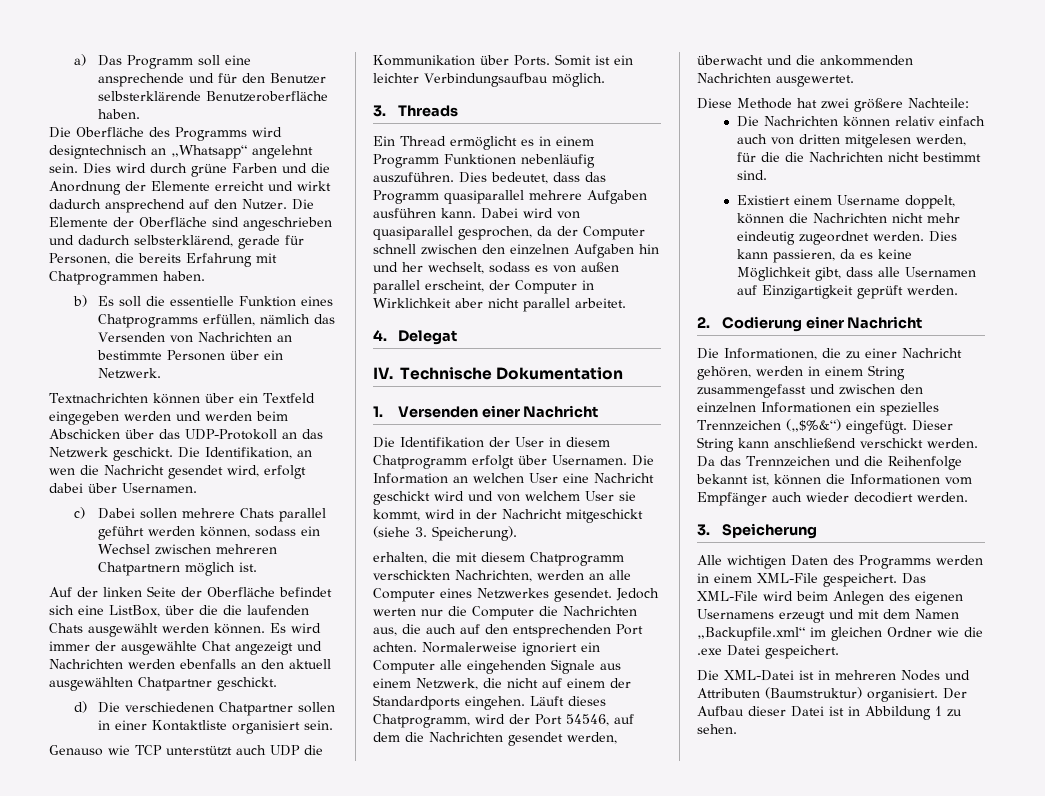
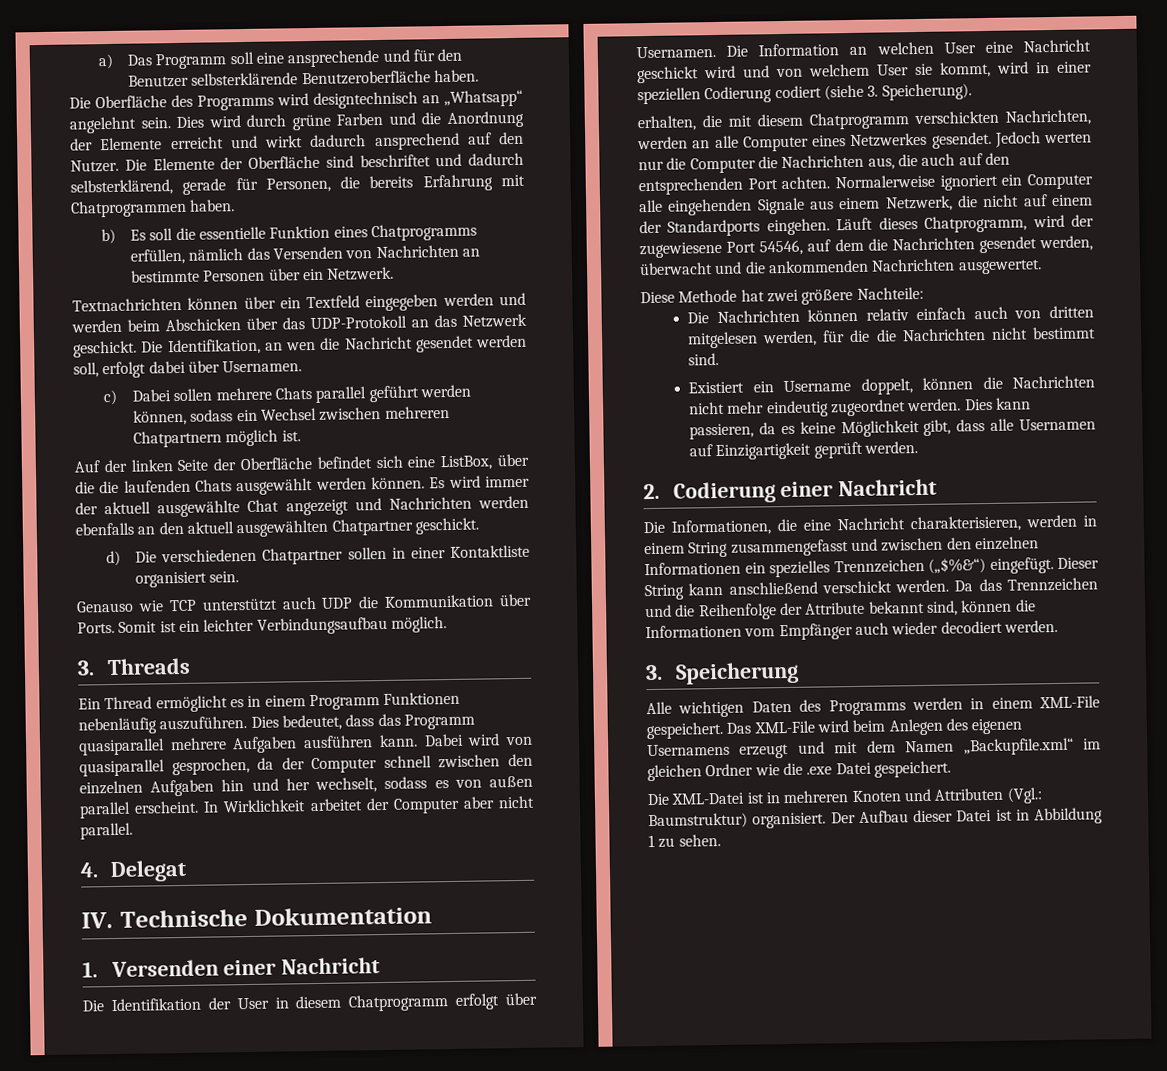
- Die Elemente der Oberfläche sind angeschrieben und dadurch selbsterklärend, gerade für Personen, die bereits Erfahrung mit Chatprogrammen haben.
+ Die Elemente der Oberfläche sind beschriftet und dadurch selbsterklärend, gerade für Personen, die bereits Erfahrung mit Chatprogrammen haben.
- Die Identifikation, an wen die Nachricht gesendet wird, erfolgt dabei über Usernamen.
+ Die Identifikation, an wen die Nachricht gesendet werden soll, erfolgt dabei über Usernamen.
- Es wird immer der ausgewählte Chat angezeigt und Nachrichten werden ebenfalls an den aktuell ausgewählten Chatpartner geschickt.
+ Es wird immer der aktuell ausgewählte Chat angezeigt und Nachrichten werden ebenfalls an den aktuell ausgewählten Chatpartner geschickt.
- Dabei wird von quasiparallel gesprochen, da der Computer schnell zwischen den einzelnen Aufgaben hin und her wechselt, sodass es von außen parallel erscheint, der Computer in Wirklichkeit aber nicht parallel arbeitet.
+ Dabei wird von quasiparallel gesprochen, da der Computer schnell zwischen den einzelnen Aufgaben hin und her wechselt, sodass es von außen parallel erscheint. In Wirklichkeit arbeitet der Computer aber nicht parallel.
- Die Information an welchen User eine Nachricht geschickt wird und von welchem User sie kommt, wird in der Nachricht mitgeschickt (siehe 3. Speicherung).
+ Die Information an welchen User eine Nachricht geschickt wird und von welchem User sie kommt, wird in einer speziellen Codierung codiert (siehe 3. Speicherung).
- Läuft dieses Chatprogramm, wird der Port 54546, auf dem die Nachrichten gesendet werden, überwacht und die ankommenden Nachrichten ausgewertet.
+ Läuft dieses Chatprogramm, wird der zugewiesene Port 54546, auf dem die Nachrichten gesendet werden, überwacht und die ankommenden Nachrichten ausgewertet.
- Existiert einem Username doppelt, können die Nachrichten nicht mehr eindeutig zugeordnet werden.
+ Existiert ein Username doppelt, können die Nachrichten nicht mehr eindeutig zugeordnet werden.
- Die Informationen, die zu einer Nachricht gehören, werden in einem String zusammengefasst und zwischen den einzelnen Informationen ein spezielles Trennzeichen („$%&“) eingefügt.
+ Die Informationen, die eine Nachricht charakterisieren, werden in einem String zusammengefasst und zwischen den einzelnen Informationen ein spezielles Trennzeichen („$%&“) eingefügt.
- Da das Trennzeichen und die Reihenfolge bekannt ist, können die Informationen vom Empfänger auch wieder decodiert werden.
+ Da das Trennzeichen und die Reihenfolge der Attribute bekannt sind, können die Informationen vom Empfänger auch wieder decodiert werden.
- Die XML-Datei ist in mehreren Nodes und Attributen (Baumstruktur) organisiert.
+ Die XML-Datei ist in mehreren Knoten und Attributen (Vgl.: Baumstruktur) organisiert.

